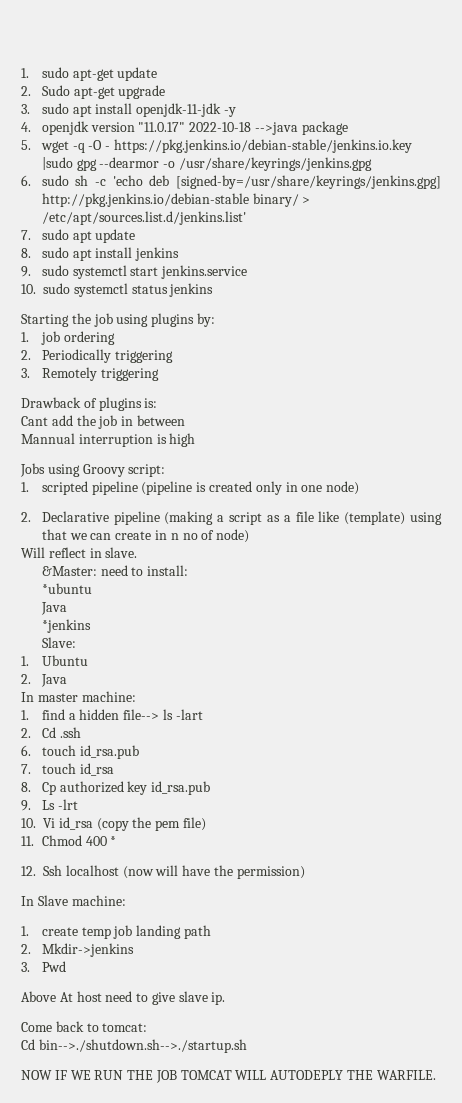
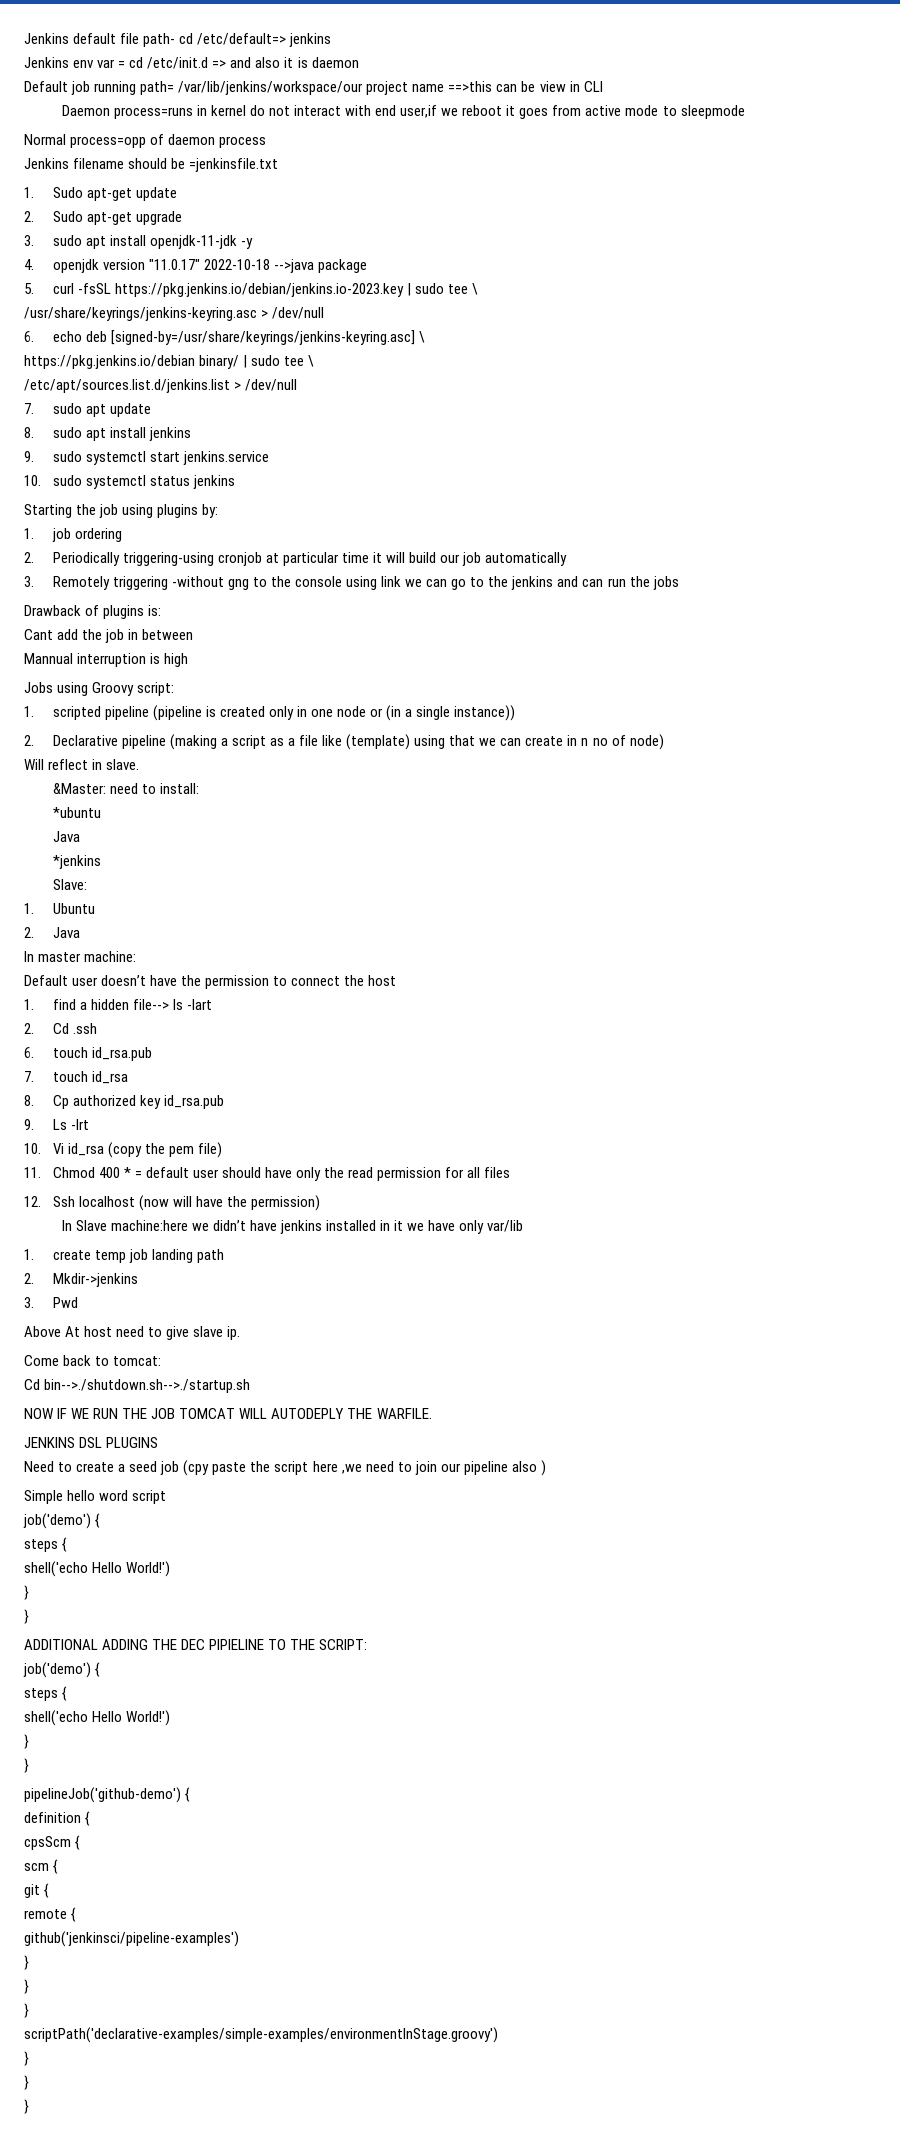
- 1. sudo apt-get update
+ Jenkins default file path- cd /etc/default=> jenkins
+ Jenkins env var = cd /etc/init.d => and also it is daemon
+ Default job running path= /var/lib/jenkins/workspace/our project name ==>this can be view in CLI
+ Daemon process=runs in kernel do not interact with end user,if we reboot it goes from active mode to sleepmode
+ Normal process=opp of daemon process
+ Jenkins filename should be =jenkinsfile.txt
+ 1. Sudo apt-get update
- 5. wget -q -O - https://pkg.jenkins.io/debian-stable/jenkins.io.key |sudo gpg --dearmor -o /usr/share/keyrings/jenkins.gpg
- 6. sudo sh -c 'echo deb [signed-by=/usr/share/keyrings/jenkins.gpg] http://pkg.jenkins.io/debian-stable binary/ > /etc/apt/sources.list.d/jenkins.list'
+ 5. curl -fsSL https://pkg.jenkins.io/debian/jenkins.io-2023.key | sudo tee \
+ /usr/share/keyrings/jenkins-keyring.asc > /dev/null
+ 6. echo deb [signed-by=/usr/share/keyrings/jenkins-keyring.asc] \
+ https://pkg.jenkins.io/debian binary/ | sudo tee \
+ /etc/apt/sources.list.d/jenkins.list > /dev/null
- 2. Periodically triggering
- 3. Remotely triggering
+ 2. Periodically triggering-using cronjob at particular time it will build our job automatically
+ 3. Remotely triggering -without gng to the console using link we can go to the jenkins and can run the jobs
- 1. scripted pipeline (pipeline is created only in one node)
+ 1. scripted pipeline (pipeline is created only in one node or (in a single instance))
+ Default user doesn’t have the permission to connect the host
- 11. Chmod 400 *
+ 11. Chmod 400 * = default user should have only the read permission for all files
- In Slave machine:
+ In Slave machine:here we didn’t have jenkins installed in it we have only var/lib
+ JENKINS DSL PLUGINS
+ Need to create a seed job (cpy paste the script here ,we need to join our pipeline also )
+ Simple hello word script
+ job('demo') {
+ steps {
+ shell('echo Hello World!')
+ }
+ }
+ ADDITIONAL ADDING THE DEC PIPIELINE TO THE SCRIPT:
+ job('demo') {
+ steps {
+ shell('echo Hello World!')
+ }
+ }
+ pipelineJob('github-demo') {
+ definition {
+ cpsScm {
+ scm {
+ git {
+ remote {
+ github('jenkinsci/pipeline-examples')
+ }
+ }
+ }
+ scriptPath('declarative-examples/simple-examples/environmentInStage.groovy')
+ }
+ }
+ }

